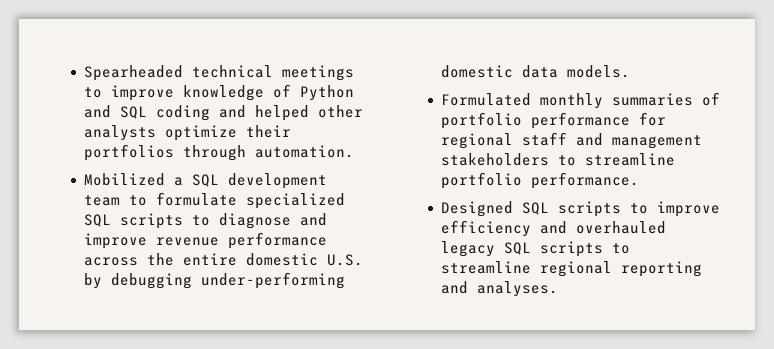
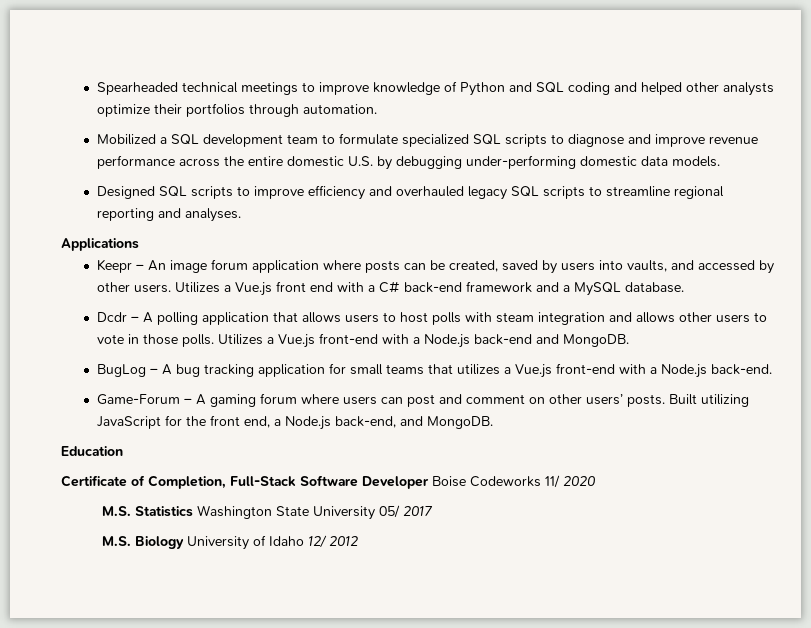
- Formulated monthly summaries of portfolio performance for regional staff and management stakeholders to streamline portfolio performance.
+ Applications
+ Keepr – An image forum application where posts can be created, saved by users into vaults, and accessed by other users. Utilizes a Vue.js front end with a C# back-end framework and a MySQL database.
+ Dcdr – A polling application that allows users to host polls with steam integration and allows other users to vote in those polls. Utilizes a Vue.js front-end with a Node.js back-end and MongoDB.
+ BugLog – A bug tracking application for small teams that utilizes a Vue.js front-end with a Node.js back-end.
+ Game-Forum – A gaming forum where users can post and comment on other users’ posts. Built utilizing JavaScript for the front end, a Node.js back-end, and MongoDB.
+ Education
+ Certificate of Completion, Full-Stack Software Developer Boise Codeworks 11/ 2020
+ M.S. Statistics Washington State University 05/ 2017
+ M.S. Biology University of Idaho 12/ 2012

